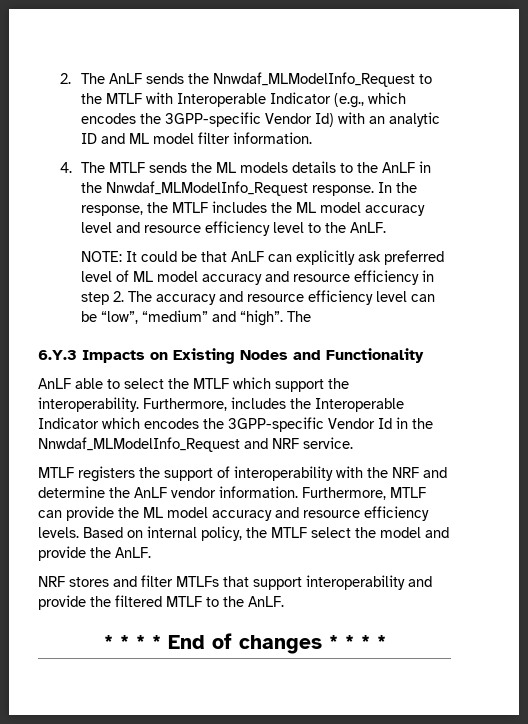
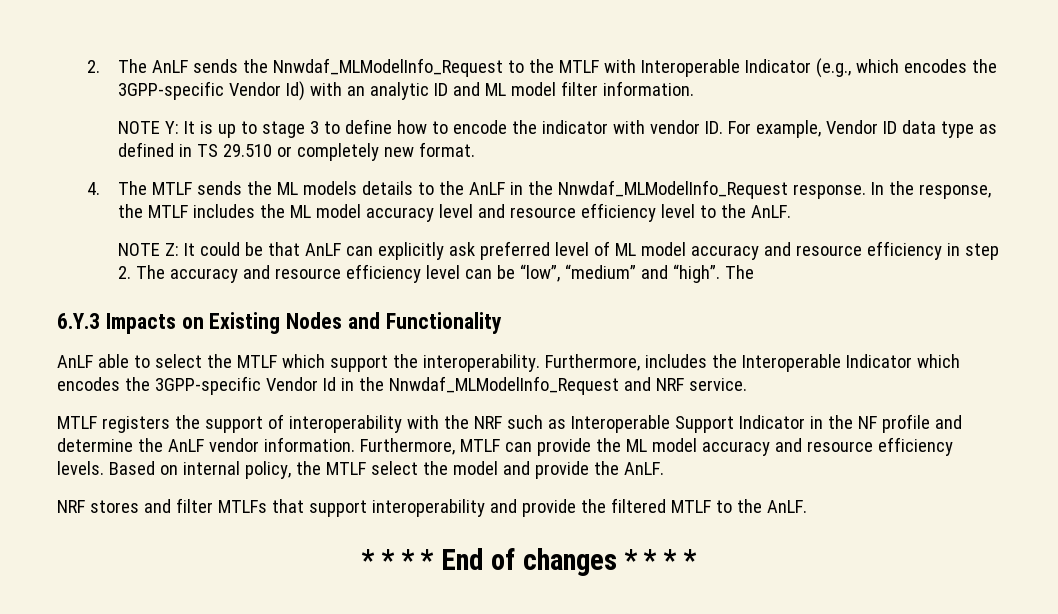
+ NOTE Y: It is up to stage 3 to define how to encode the indicator with vendor ID. For example, Vendor ID data type as defined in TS 29.510 or completely new format.
- NOTE: It could be that AnLF can explicitly ask preferred level of ML model accuracy and resource efficiency in step 2. The accuracy and resource efficiency level can be “low”, “medium” and “high”.
+ NOTE Z: It could be that AnLF can explicitly ask preferred level of ML model accuracy and resource efficiency in step 2. The accuracy and resource efficiency level can be “low”, “medium” and “high”.
- MTLF registers the support of interoperability with the NRF and determine the AnLF vendor information.
+ MTLF registers the support of interoperability with the NRF such as Interoperable Support Indicator in the NF profile and determine the AnLF vendor information.

